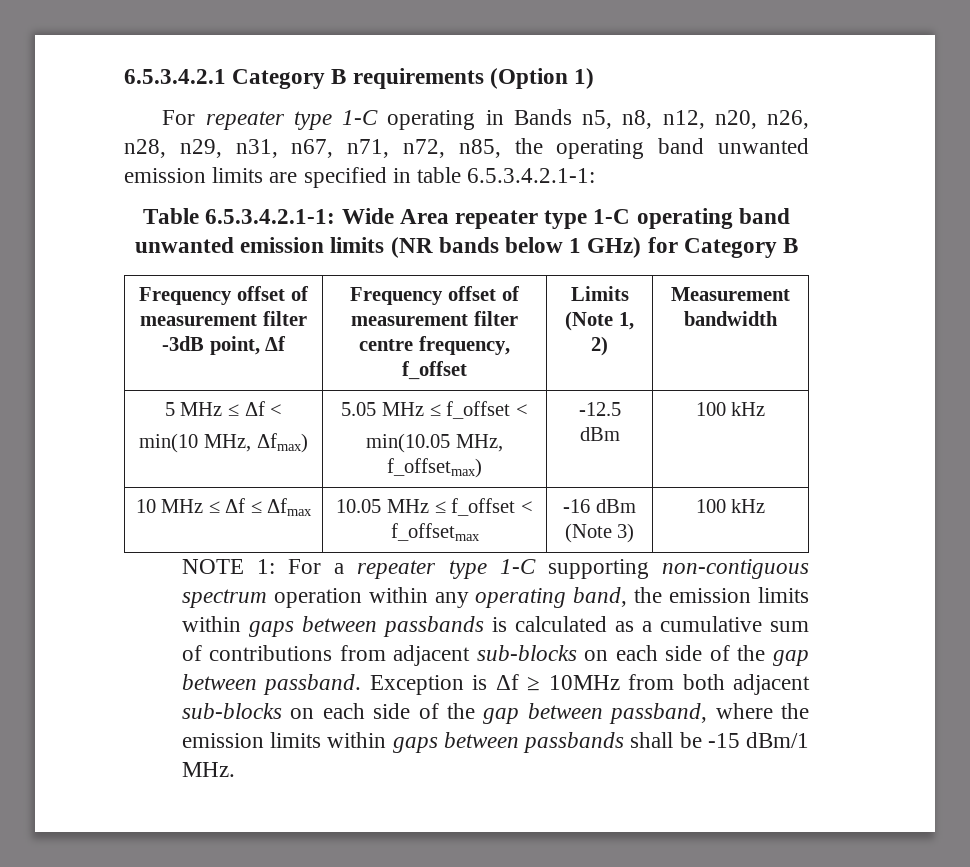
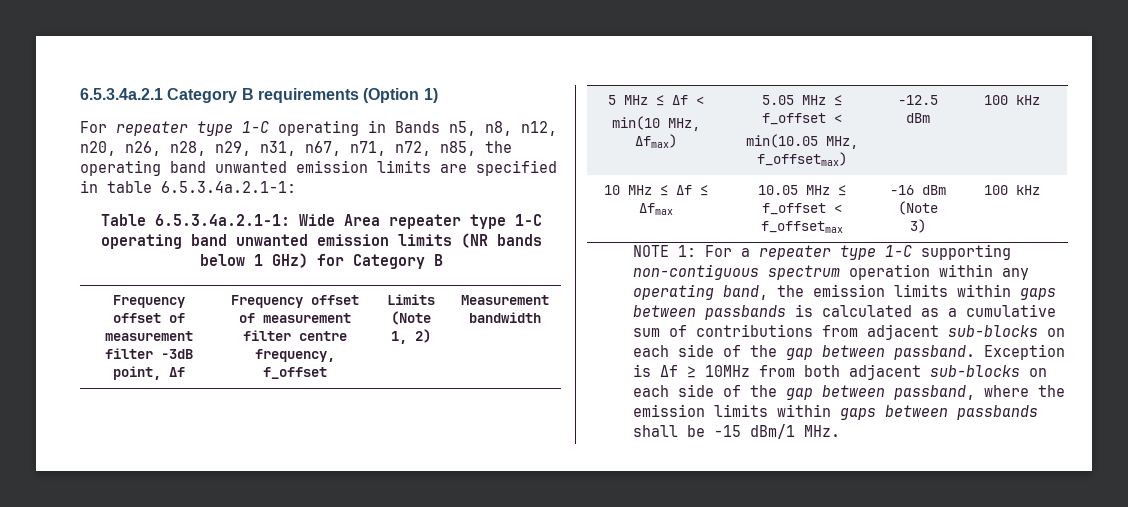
- 6.5.3.4.2.1 Category B requirements (Option 1)
+ 6.5.3.4a.2.1 Category B requirements (Option 1)
- For repeater type 1-C operating in Bands n5, n8, n12, n20, n26, n28, n29, n31, n67, n71, n72, n85, the operating band unwanted emission limits are specified in table 6.5.3.4.2.1-1:
+ For repeater type 1-C operating in Bands n5, n8, n12, n20, n26, n28, n29, n31, n67, n71, n72, n85, the operating band unwanted emission limits are specified in table 6.5.3.4a.2.1-1:
- Table 6.5.3.4.2.1-1: Wide Area repeater type 1-C operating band unwanted emission limits (NR bands below 1 GHz) for Category B
+ Table 6.5.3.4a.2.1-1: Wide Area repeater type 1-C operating band unwanted emission limits (NR bands below 1 GHz) for Category B

